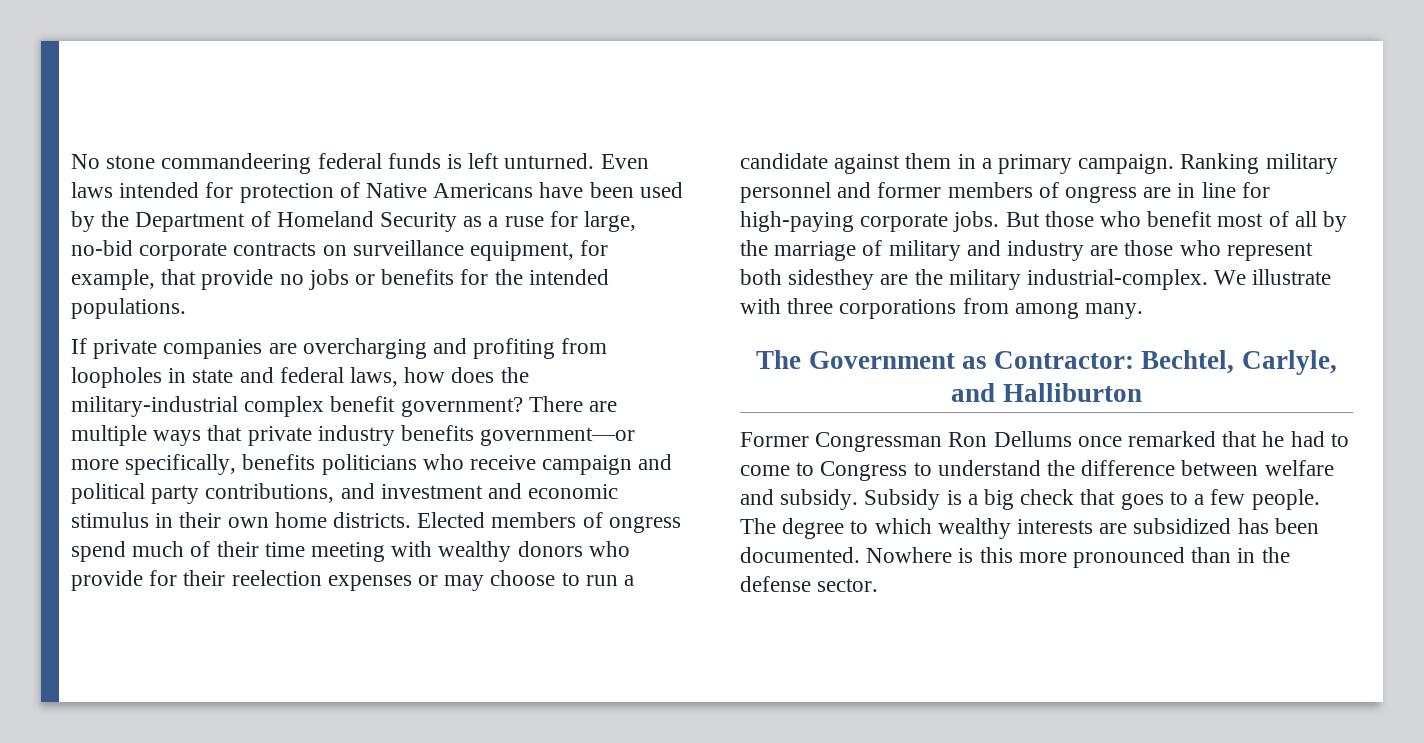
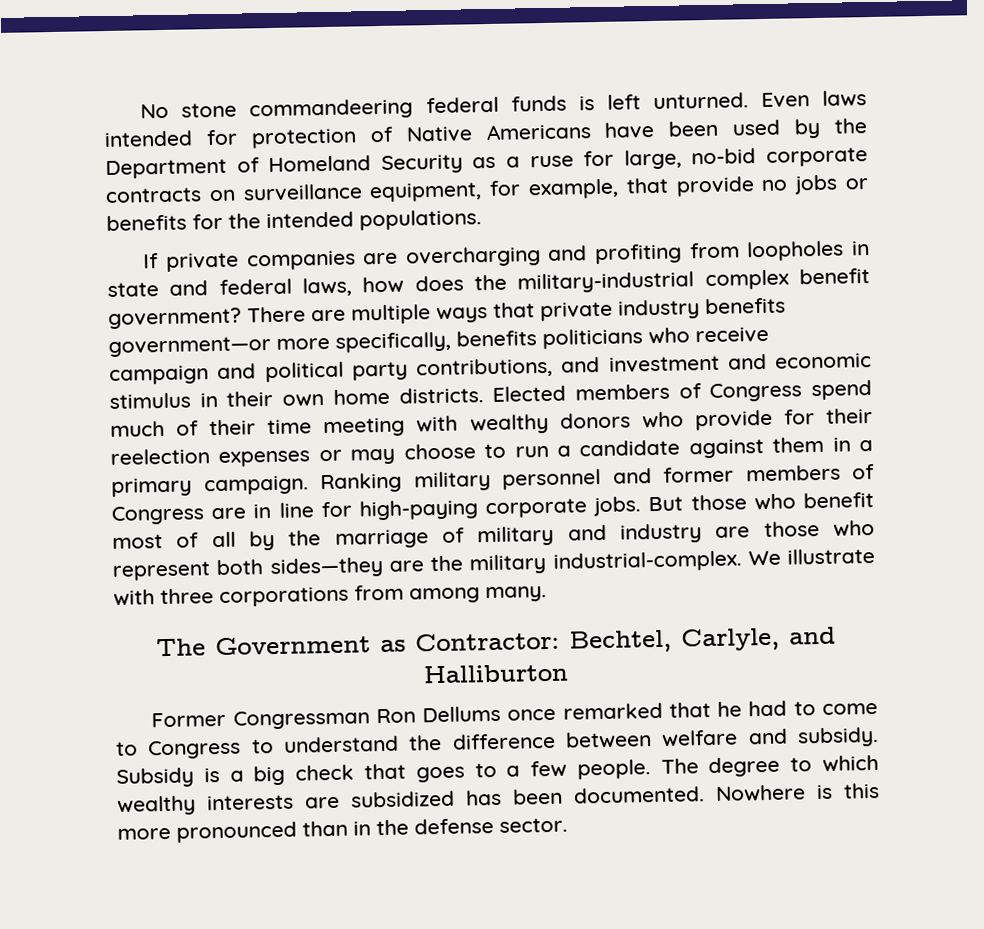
- Elected members of ongress spend much of their time meeting with wealthy donors who provide for their reelection expenses or may choose to run a candidate against them in a primary campaign.
+ Elected members of Congress spend much of their time meeting with wealthy donors who provide for their reelection expenses or may choose to run a candidate against them in a primary campaign.
- Ranking military personnel and former members of ongress are in line for high-paying corporate jobs.
+ Ranking military personnel and former members of Congress are in line for high-paying corporate jobs.
- But those who benefit most of all by the marriage of military and industry are those who represent both sidesthey are the military industrial-complex.
+ But those who benefit most of all by the marriage of military and industry are those who represent both sides—they are the military industrial-complex.

